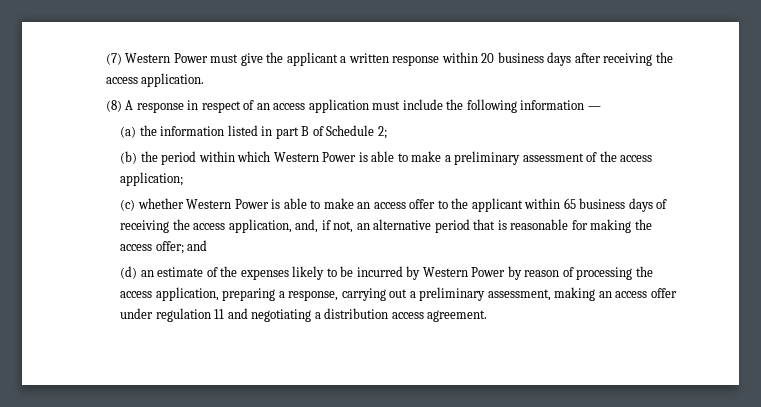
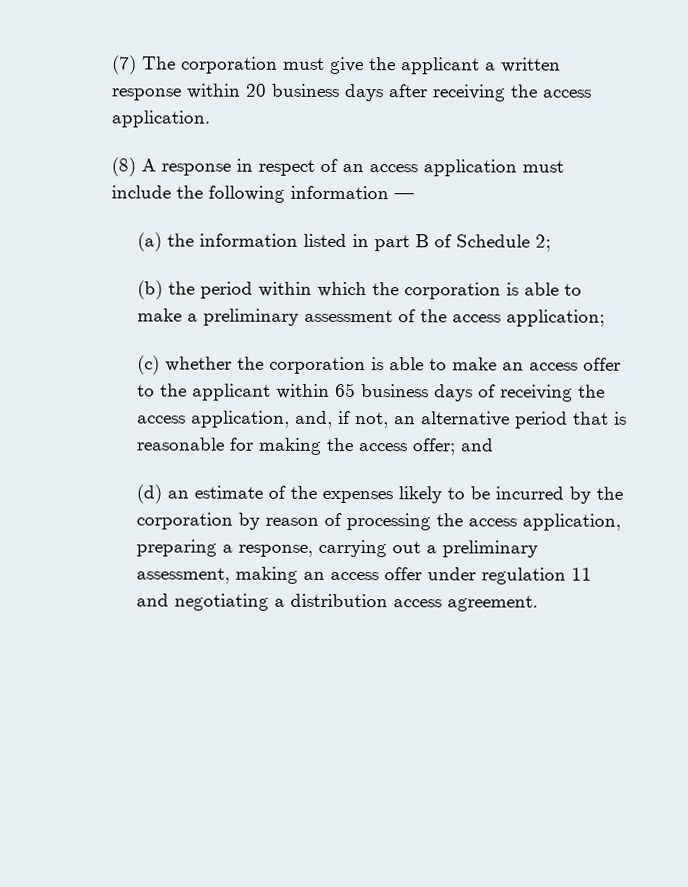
- (7) Western Power must give the applicant a written response within 20 business days after receiving the access application.
+ (7) The corporation must give the applicant a written response within 20 business days after receiving the access application.
- (b) the period within which Western Power is able to make a preliminary assessment of the access application;
+ (b) the period within which the corporation is able to make a preliminary assessment of the access application;
- (c) whether Western Power is able to make an access offer to the applicant within 65 business days of receiving the access application, and, if not, an alternative period that is reasonable for making the access offer; and
+ (c) whether the corporation is able to make an access offer to the applicant within 65 business days of receiving the access application, and, if not, an alternative period that is reasonable for making the access offer; and
- (d) an estimate of the expenses likely to be incurred by Western Power by reason of processing the access application, preparing a response, carrying out a preliminary assessment, making an access offer under regulation 11 and negotiating a distribution access agreement.
+ (d) an estimate of the expenses likely to be incurred by the corporation by reason of processing the access application, preparing a response, carrying out a preliminary assessment, making an access offer under regulation 11 and negotiating a distribution access agreement.

